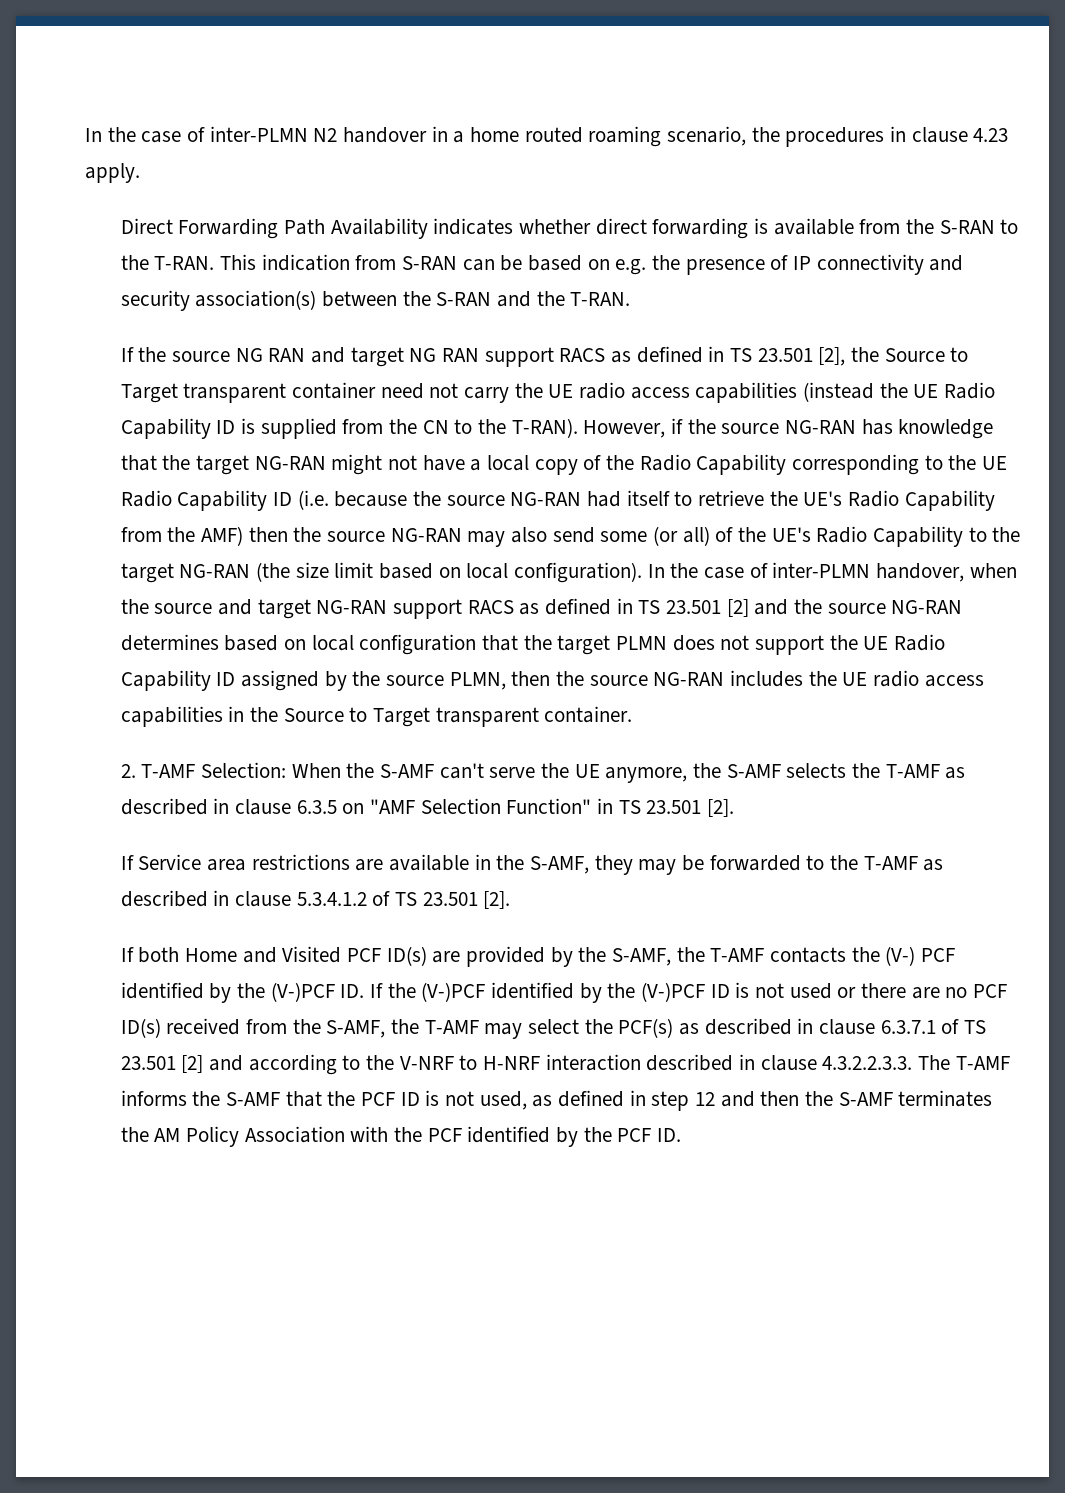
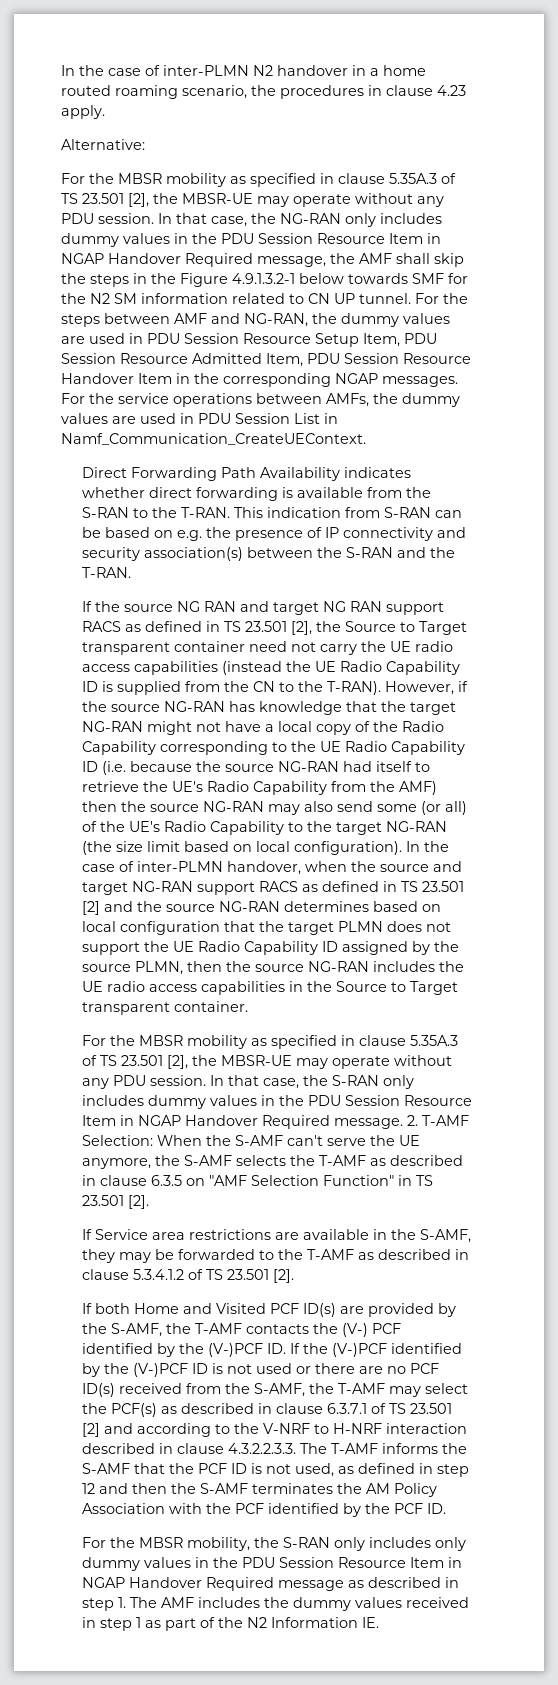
+ Alternative:
+ For the MBSR mobility as specified in clause 5.35A.3 of TS 23.501 [2], the MBSR-UE may operate without any PDU session. In that case, the NG-RAN only includes dummy values in the PDU Session Resource Item in NGAP Handover Required message, the AMF shall skip the steps in the Figure 4.9.1.3.2-1 below towards SMF for the N2 SM information related to CN UP tunnel. For the steps between AMF and NG-RAN, the dummy values are used in PDU Session Resource Setup Item, PDU Session Resource Admitted Item, PDU Session Resource Handover Item in the corresponding NGAP messages. For the service operations between AMFs, the dummy values are used in PDU Session List in Namf_Communication_CreateUEContext.
+ For the MBSR mobility as specified in clause 5.35A.3 of TS 23.501 [2], the MBSR-UE may operate without any PDU session. In that case, the S-RAN only includes dummy values in the PDU Session Resource Item in NGAP Handover Required message.
+ For the MBSR mobility, the S-RAN only includes only dummy values in the PDU Session Resource Item in NGAP Handover Required message as described in step 1. The AMF includes the dummy values received in step 1 as part of the N2 Information IE.

